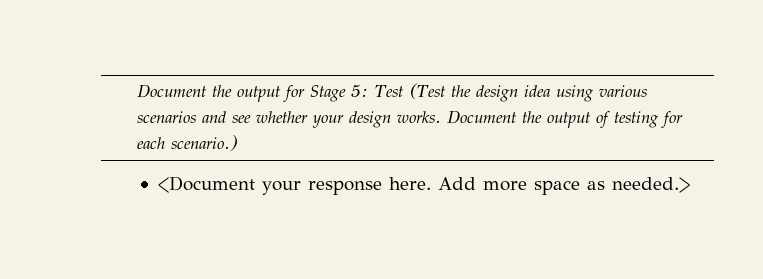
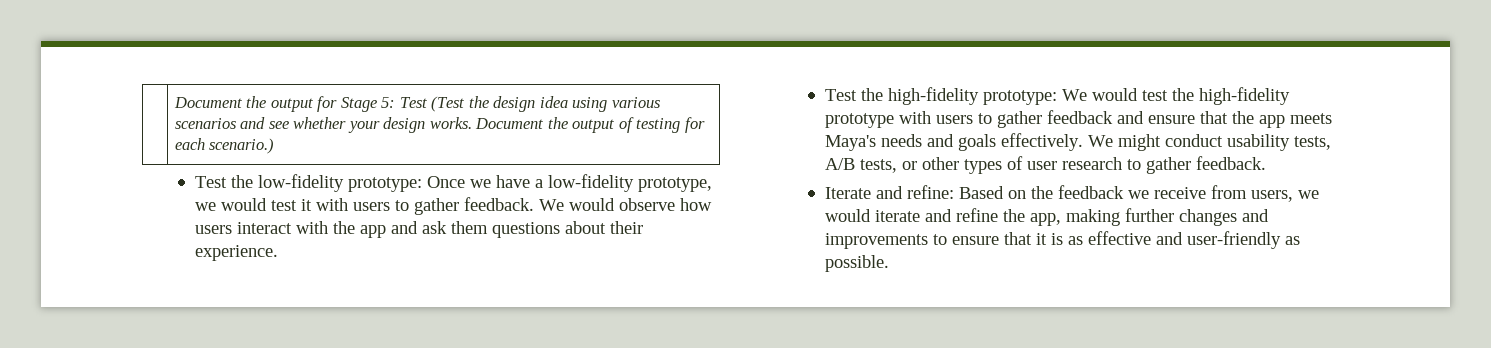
- <Document your response here. Add more space as needed.>
+ Test the low-fidelity prototype: Once we have a low-fidelity prototype, we would test it with users to gather feedback. We would observe how users interact with the app and ask them questions about their experience.
+ Test the high-fidelity prototype: We would test the high-fidelity prototype with users to gather feedback and ensure that the app meets Maya's needs and goals effectively. We might conduct usability tests, A/B tests, or other types of user research to gather feedback.
+ Iterate and refine: Based on the feedback we receive from users, we would iterate and refine the app, making further changes and improvements to ensure that it is as effective and user-friendly as possible.

